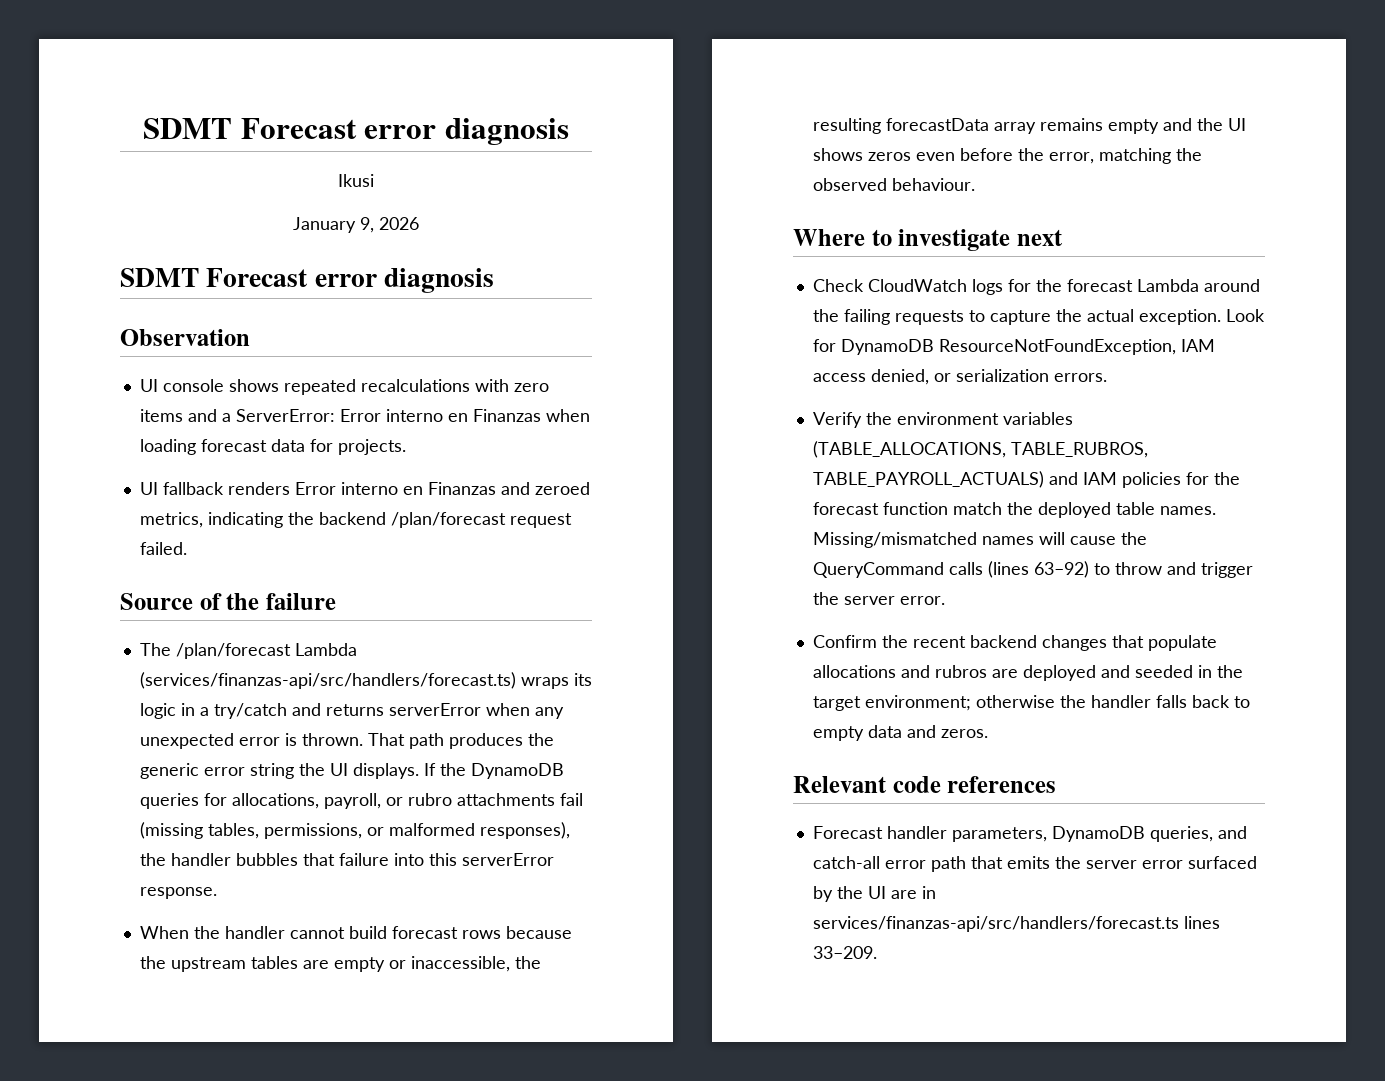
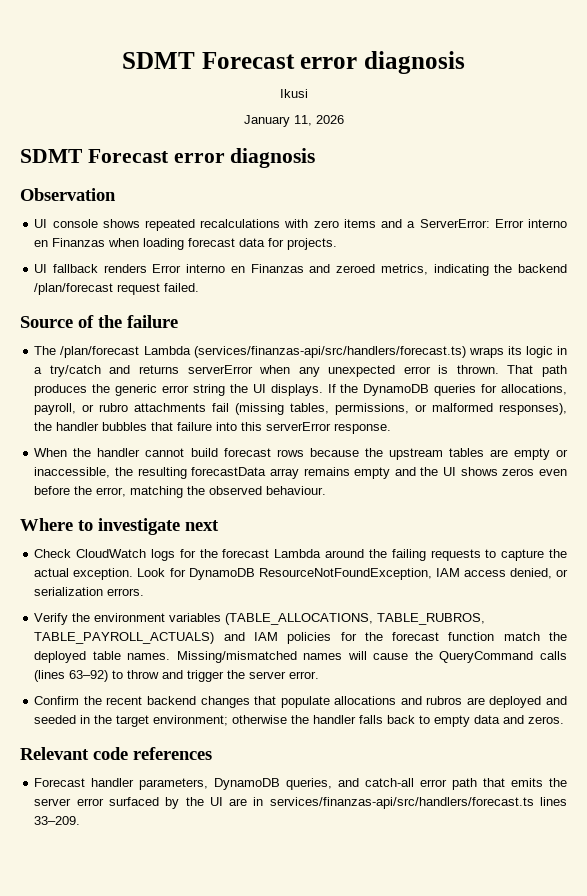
- January 9, 2026
+ January 11, 2026

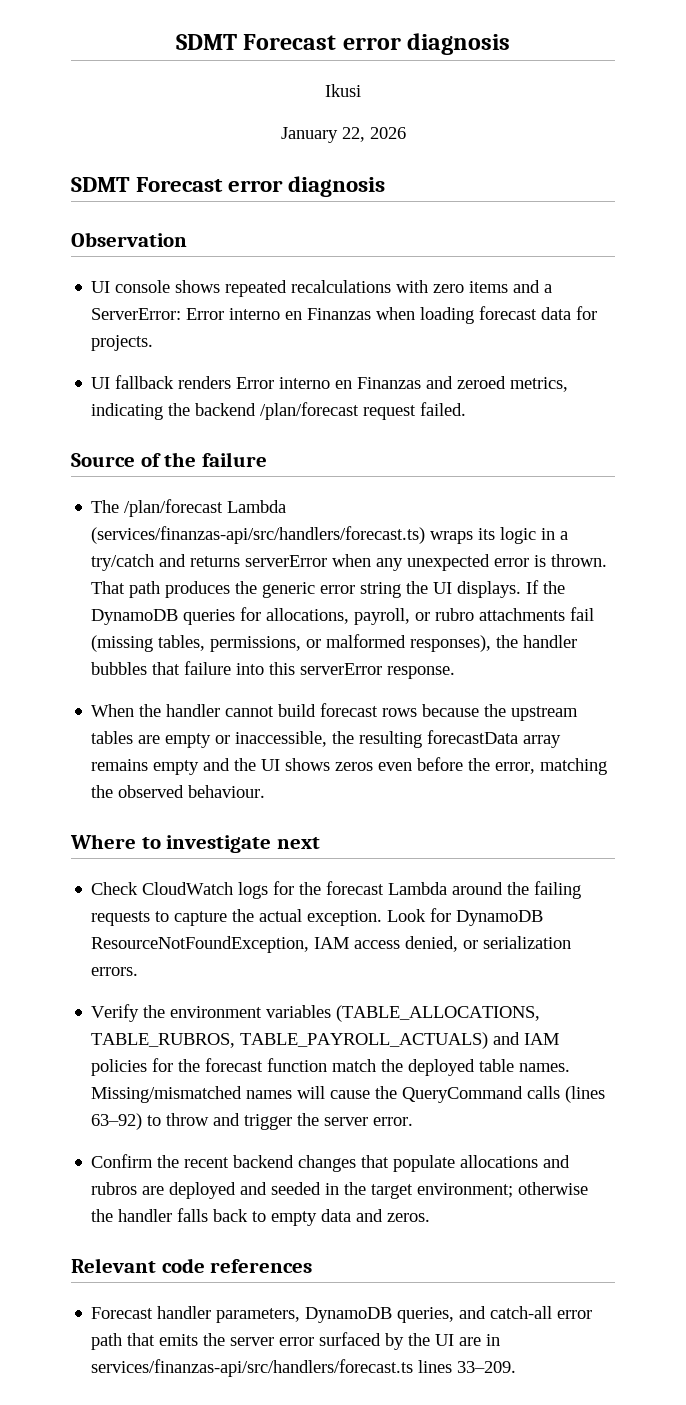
- January 11, 2026
+ January 22, 2026

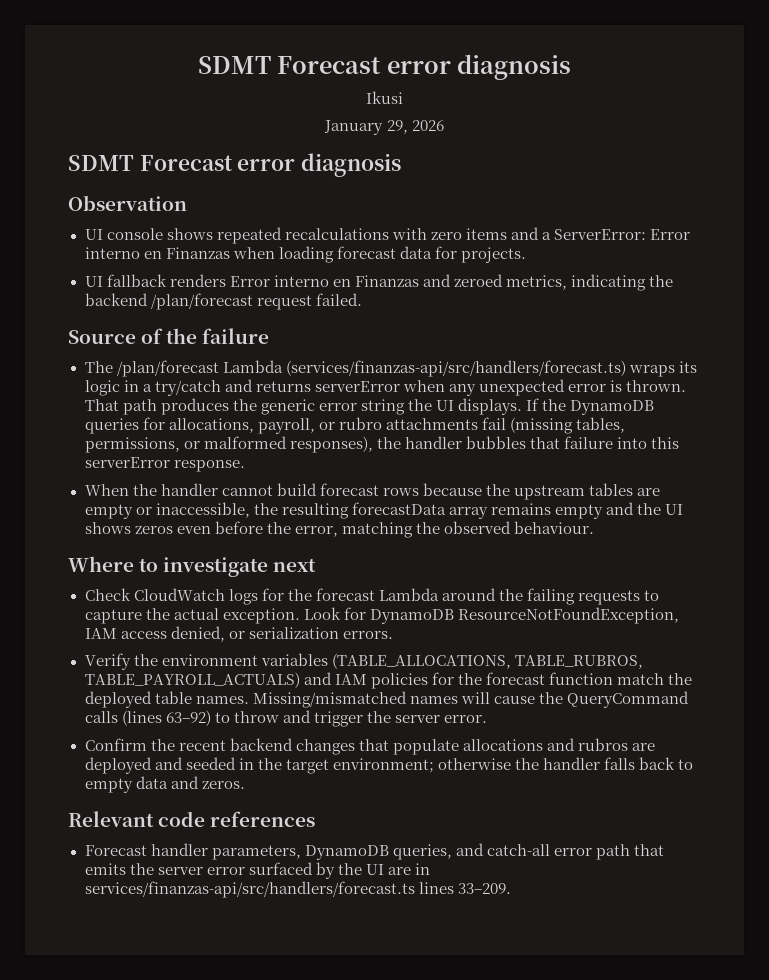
- January 22, 2026
+ January 29, 2026

